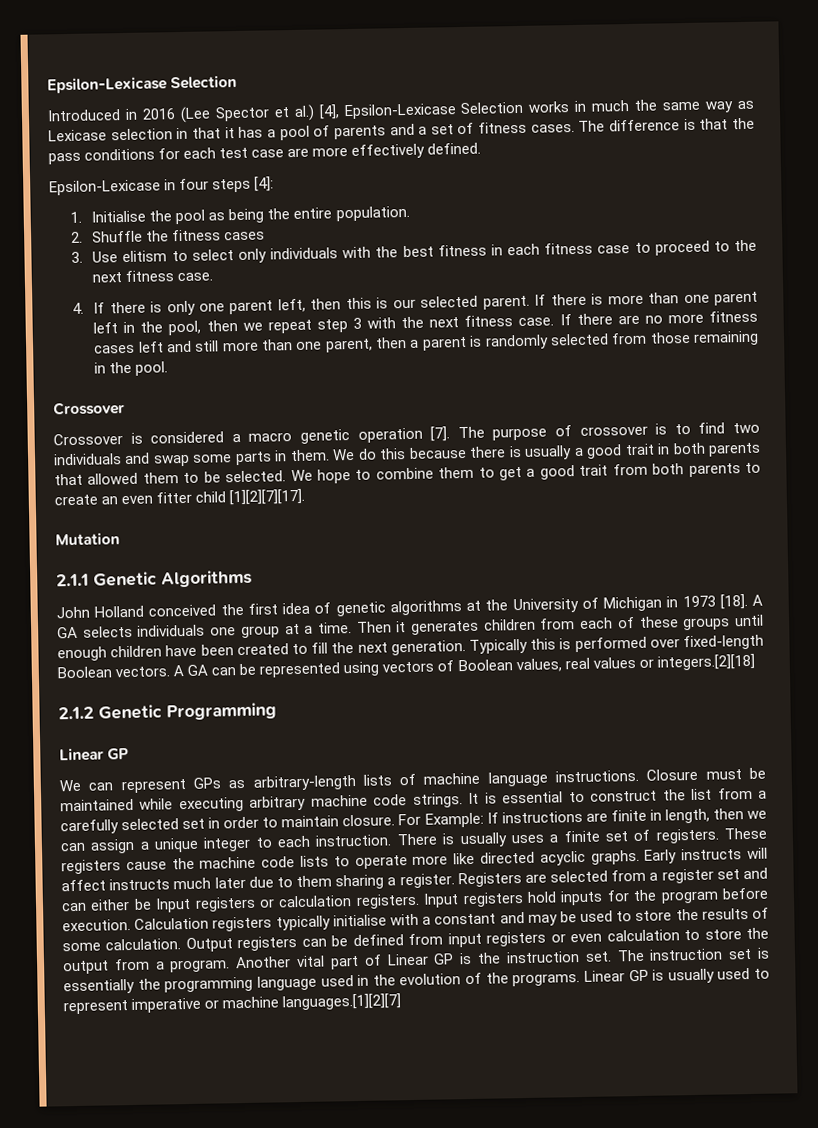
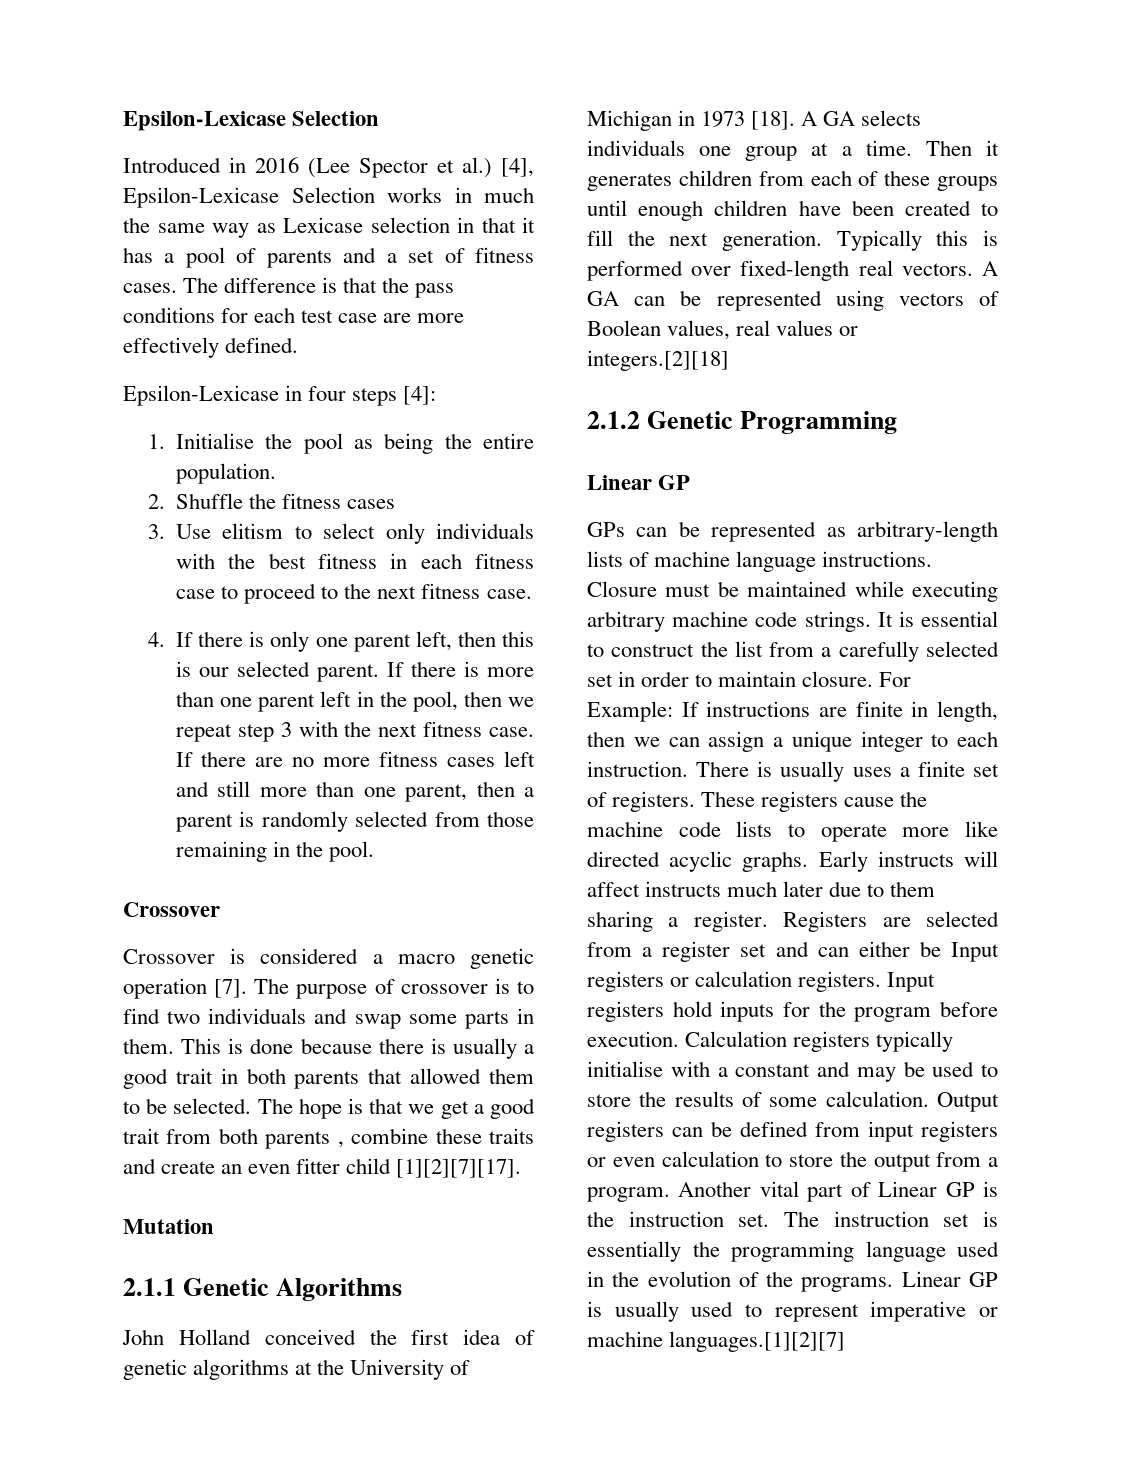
- We do this because there is usually a good trait in both parents that allowed them to be selected.
+ This is done because there is usually a good trait in both parents that allowed them to be selected.
- We hope to combine them to get a good trait from both parents to create an even fitter child [1][2][7][17].
+ The hope is that we get a good trait from both parents , combine these traits and create an even fitter child [1][2][7][17].
- Typically this is performed over fixed-length Boolean vectors.
+ Typically this is performed over fixed-length real vectors.
- We can represent GPs as arbitrary-length lists of machine language instructions.
+ GPs can be represented as arbitrary-length lists of machine language instructions.

